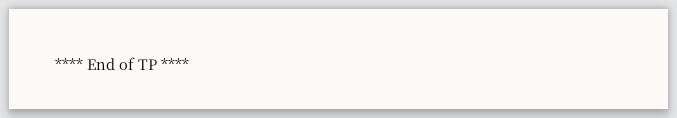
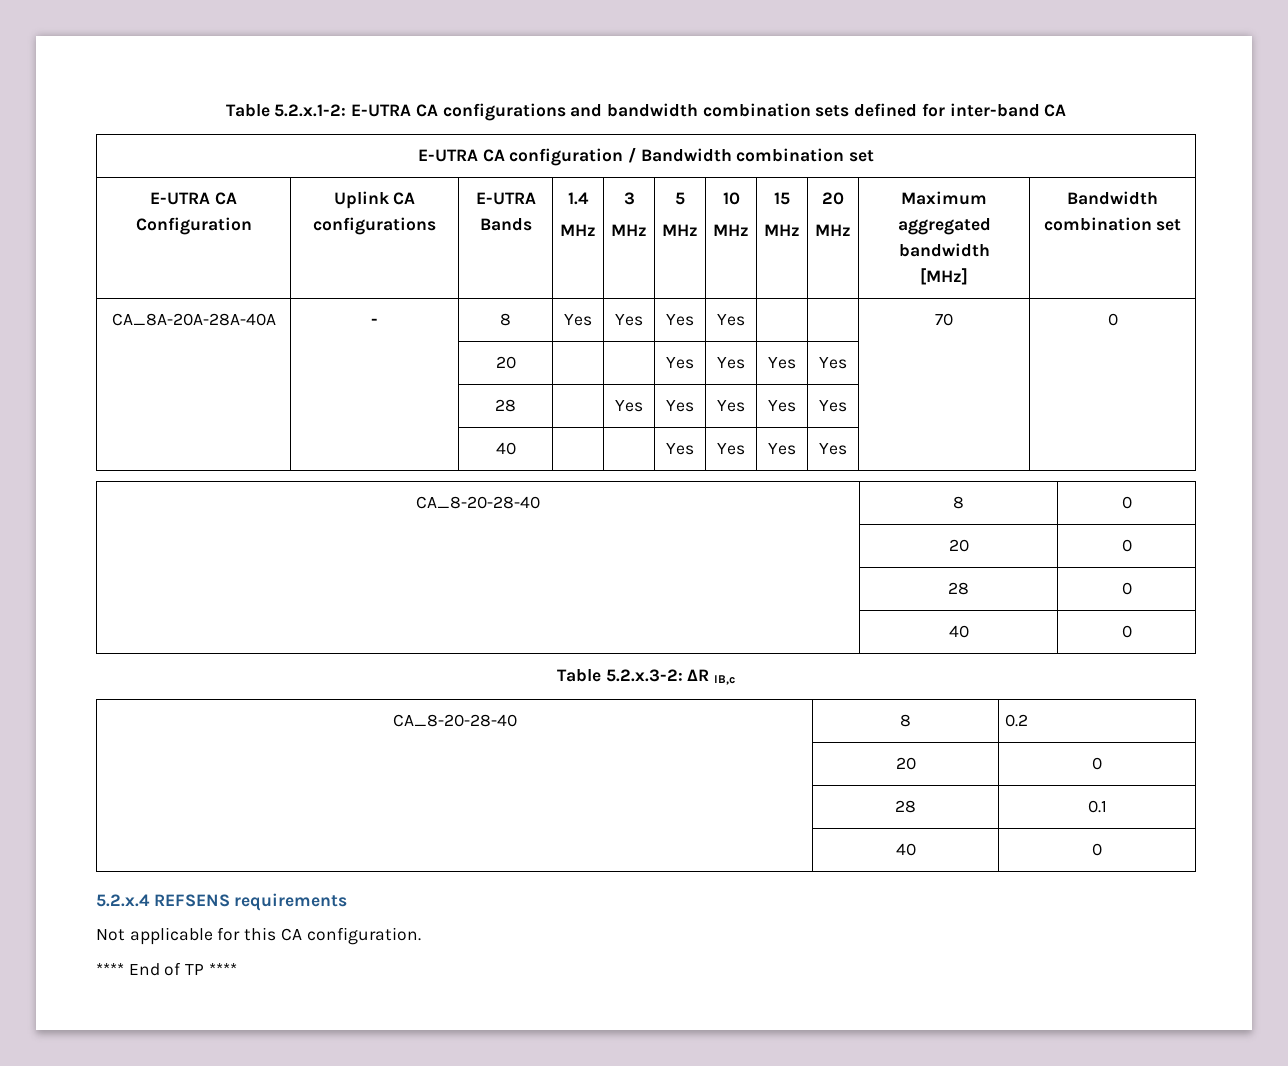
+ Table 5.2.x.1-2: E-UTRA CA configurations and bandwidth combination sets defined for inter-band CA
+ E-UTRA CA configuration / Bandwidth combination set
+ E-UTRA CA Configuration | Uplink CA configurations | E-UTRA Bands | 1.4
+ MHz | 3
+ MHz | 5
+ MHz | 10
+ MHz | 15
+ MHz | 20
+ MHz | Maximum aggregated bandwidth
+ [MHz] | Bandwidth combination set
+ CA_8A-20A-28A-40A | - | 8 | Yes | Yes | Yes | Yes | | | 70 | 0
+ | | 20 | | | Yes | Yes | Yes | Yes | |
+ | | 28 | | Yes | Yes | Yes | Yes | Yes | |
+ | | 40 | | | Yes | Yes | Yes | Yes | |
+ CA_8-20-28-40 | 8 | 0
+ | 20 | 0
+ | 28 | 0
+ | 40 | 0
+ Table 5.2.x.3-2: ΔR IB,c
+ CA_8-20-28-40 | 8 | 0.2
+ | 20 | 0
+ | 28 | 0.1
+ | 40 | 0
+ 5.2.x.4 REFSENS requirements
+ Not applicable for this CA configuration.

